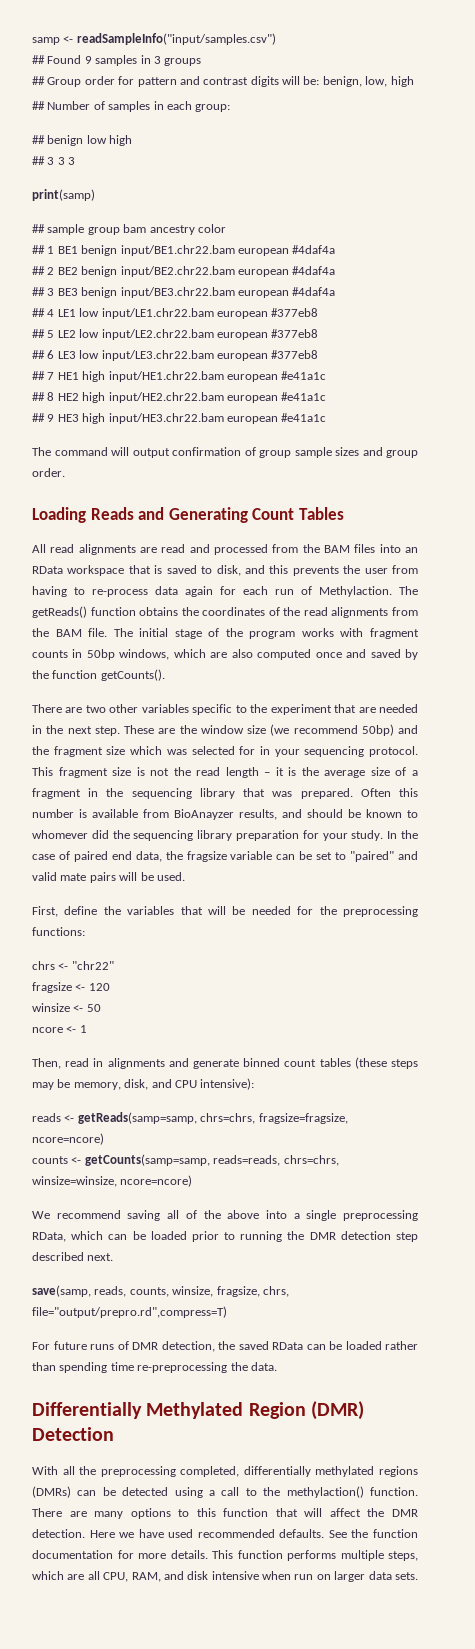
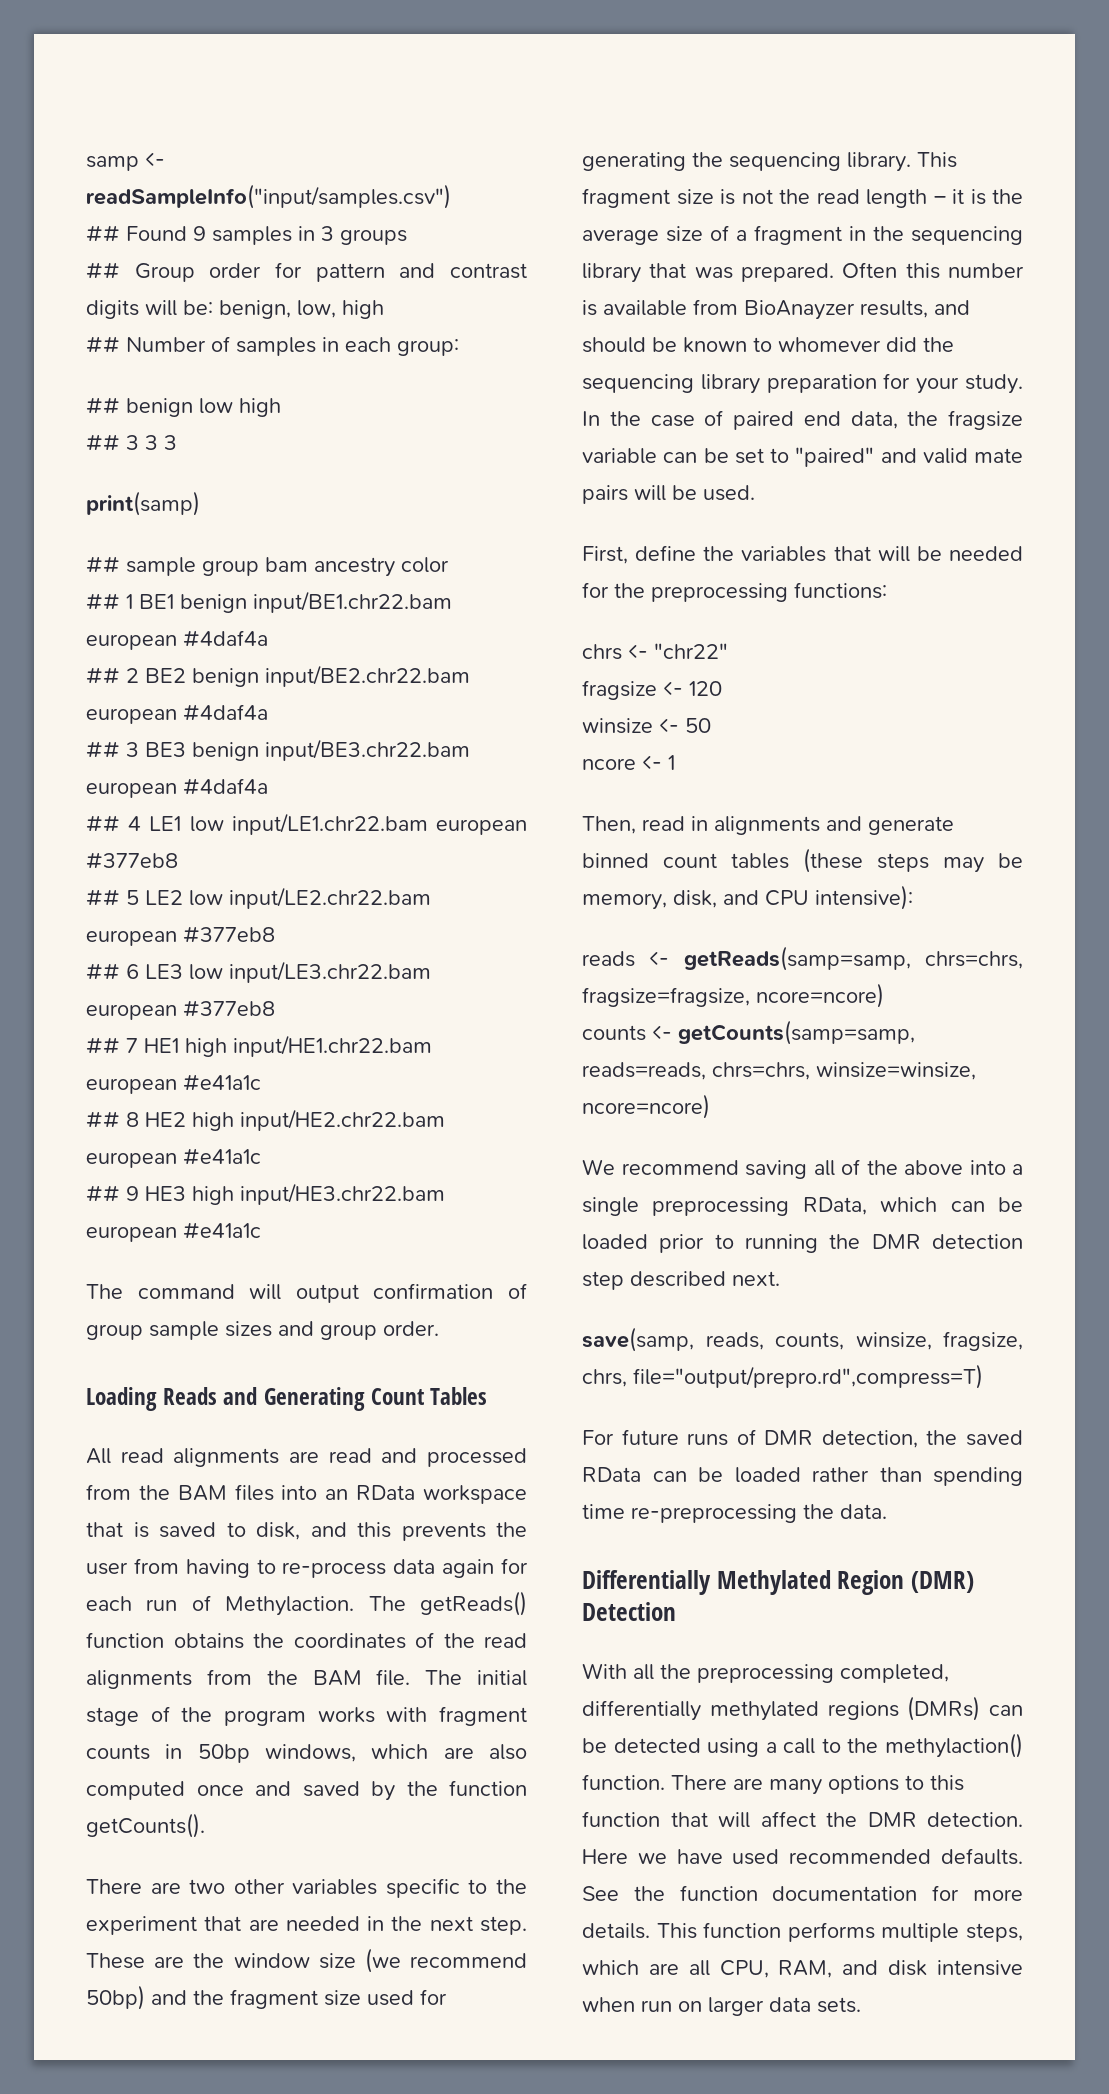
- These are the window size (we recommend 50bp) and the fragment size which was selected for in your sequencing protocol.
+ These are the window size (we recommend 50bp) and the fragment size used for generating the sequencing library.

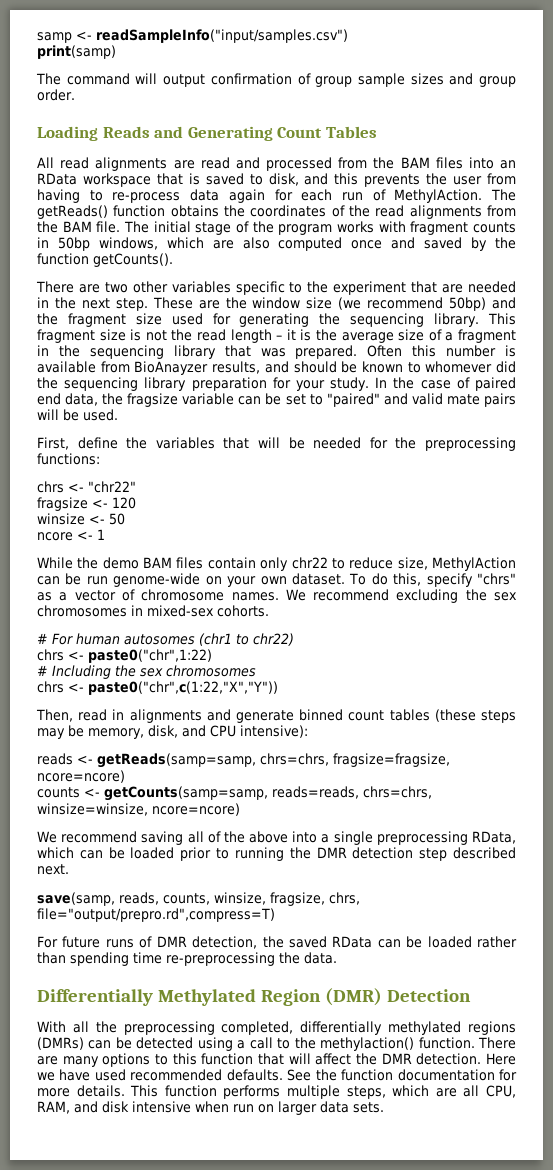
- ## Found 9 samples in 3 groups
- ## Group order for pattern and contrast digits will be: benign, low, high
- ## Number of samples in each group:
- ## benign low high
- ## 3 3 3
  print(samp)
- ## sample group bam ancestry color
- ## 1 BE1 benign input/BE1.chr22.bam european #4daf4a
- ## 2 BE2 benign input/BE2.chr22.bam european #4daf4a
- ## 3 BE3 benign input/BE3.chr22.bam european #4daf4a
- ## 4 LE1 low input/LE1.chr22.bam european #377eb8
- ## 5 LE2 low input/LE2.chr22.bam european #377eb8
- ## 6 LE3 low input/LE3.chr22.bam european #377eb8
- ## 7 HE1 high input/HE1.chr22.bam european #e41a1c
- ## 8 HE2 high input/HE2.chr22.bam european #e41a1c
- ## 9 HE3 high input/HE3.chr22.bam european #e41a1c
- All read alignments are read and processed from the BAM files into an RData workspace that is saved to disk, and this prevents the user from having to re-process data again for each run of Methylaction.
+ All read alignments are read and processed from the BAM files into an RData workspace that is saved to disk, and this prevents the user from having to re-process data again for each run of MethylAction.
+ While the demo BAM files contain only chr22 to reduce size, MethylAction can be run genome-wide on your own dataset. To do this, specify "chrs" as a vector of chromosome names. We recommend excluding the sex chromosomes in mixed-sex cohorts.
+ # For human autosomes (chr1 to chr22)
+ chrs <- paste0("chr",1:22)
+ # Including the sex chromosomes
+ chrs <- paste0("chr",c(1:22,"X","Y"))

